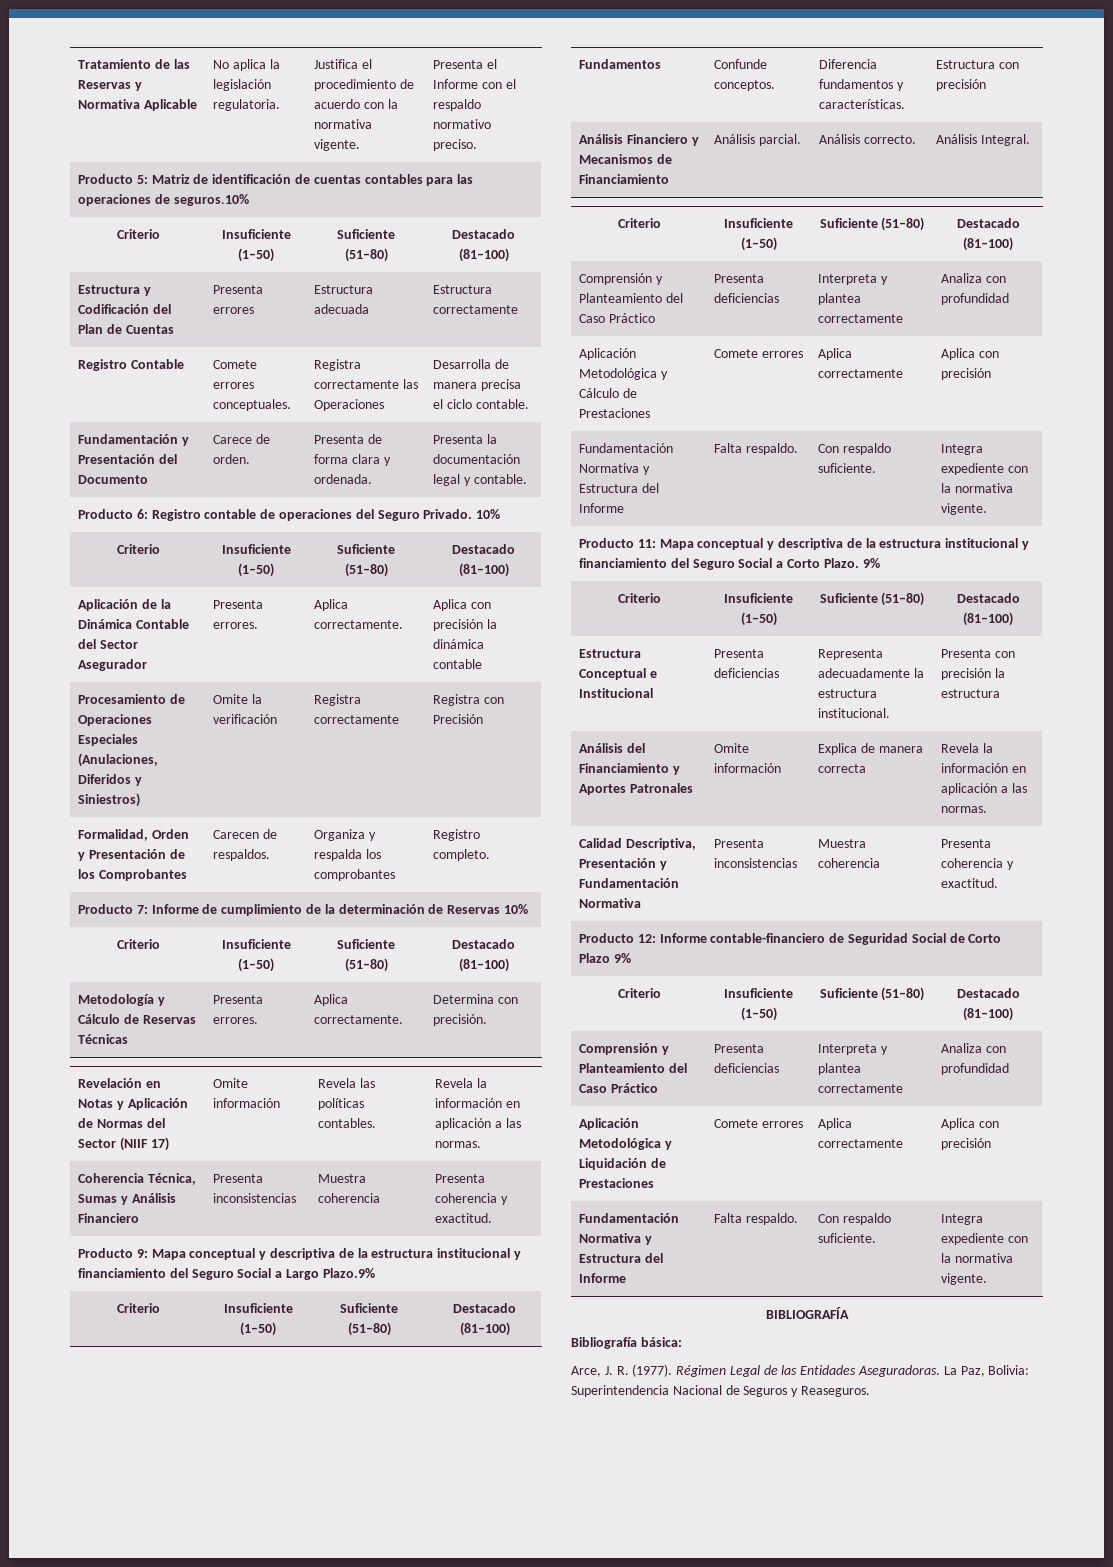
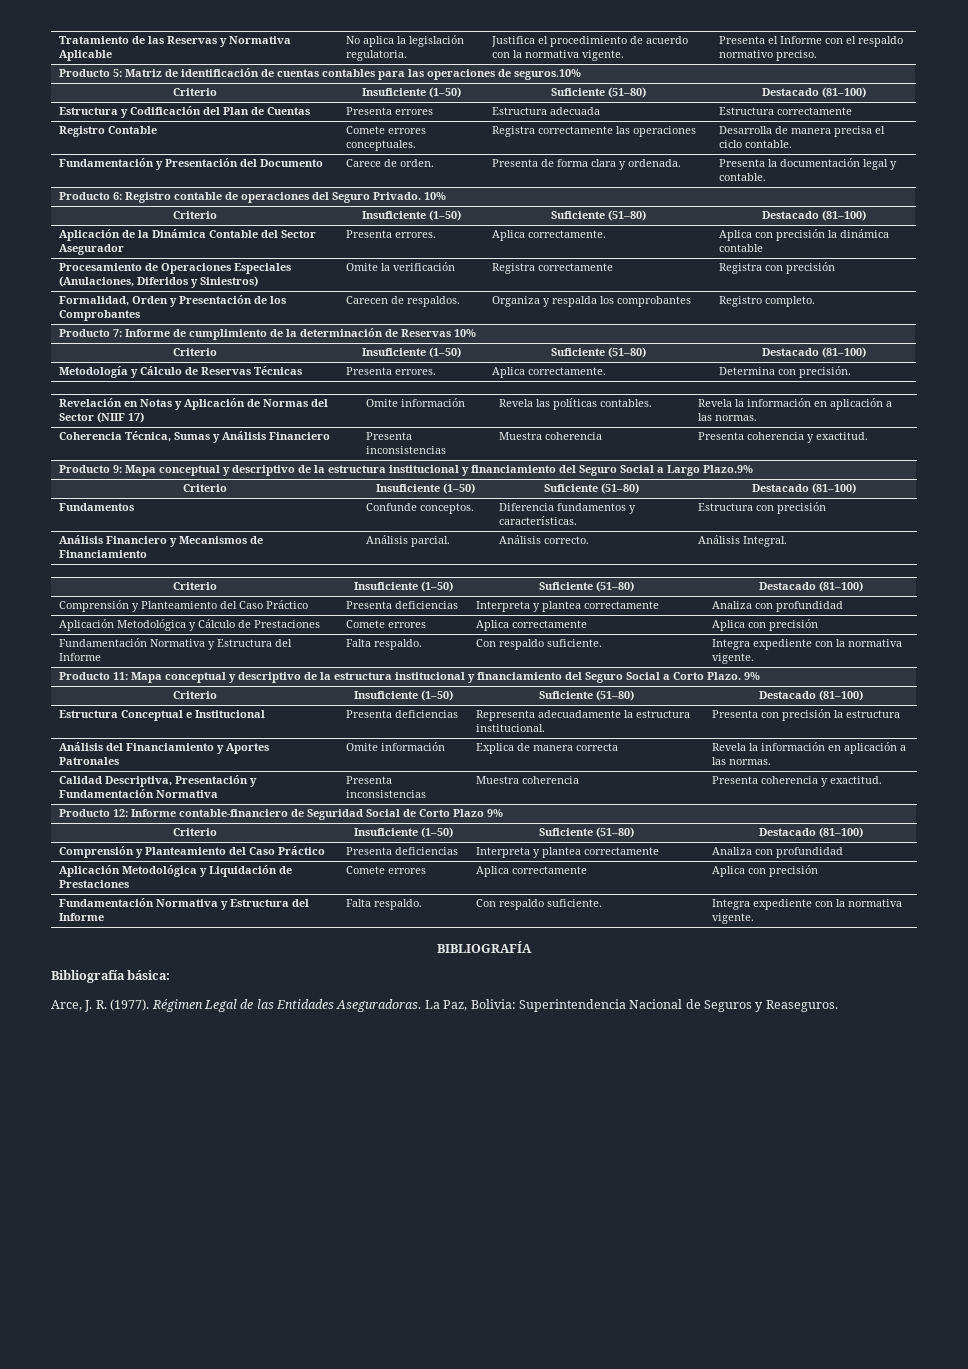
- Registro Contable | Comete errores conceptuales. | Registra correctamente las Operaciones | Desarrolla de manera precisa el ciclo contable.
+ Registro Contable | Comete errores conceptuales. | Registra correctamente las operaciones | Desarrolla de manera precisa el ciclo contable.
- Procesamiento de Operaciones Especiales (Anulaciones, Diferidos y Siniestros) | Omite la verificación | Registra correctamente | Registra con Precisión
+ Procesamiento de Operaciones Especiales (Anulaciones, Diferidos y Siniestros) | Omite la verificación | Registra correctamente | Registra con precisión
- Producto 9: Mapa conceptual y descriptiva de la estructura institucional y financiamiento del Seguro Social a Largo Plazo.9%
+ Producto 9: Mapa conceptual y descriptivo de la estructura institucional y financiamiento del Seguro Social a Largo Plazo.9%
- Producto 11: Mapa conceptual y descriptiva de la estructura institucional y financiamiento del Seguro Social a Corto Plazo. 9%
+ Producto 11: Mapa conceptual y descriptivo de la estructura institucional y financiamiento del Seguro Social a Corto Plazo. 9%

